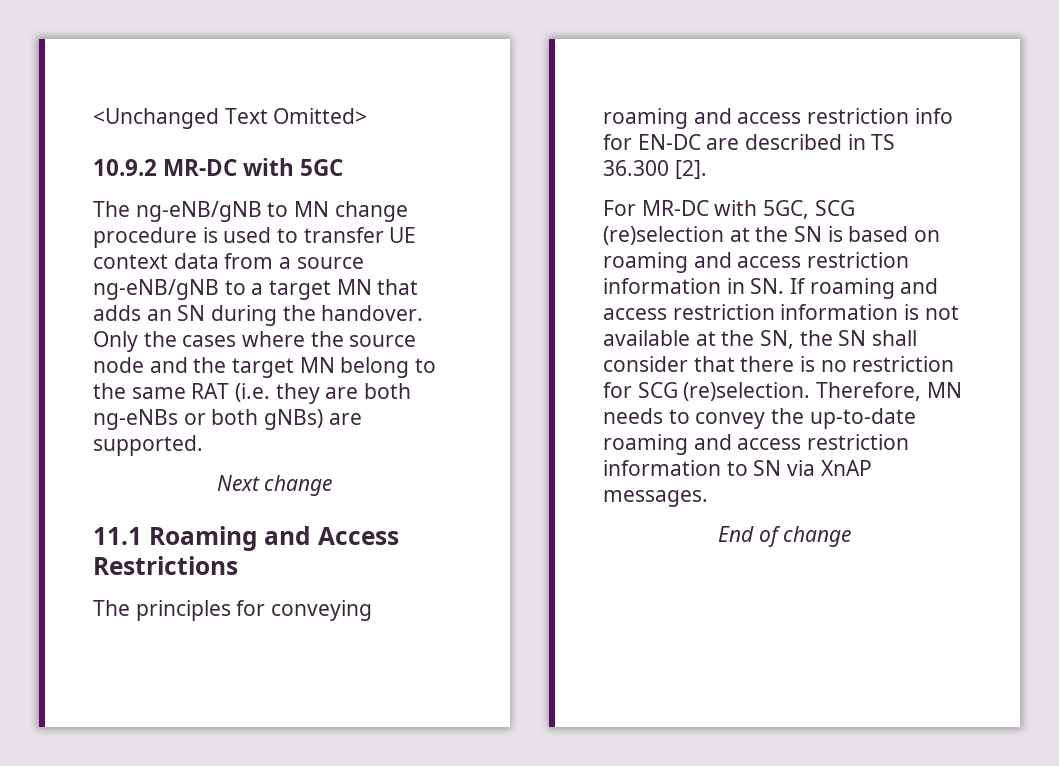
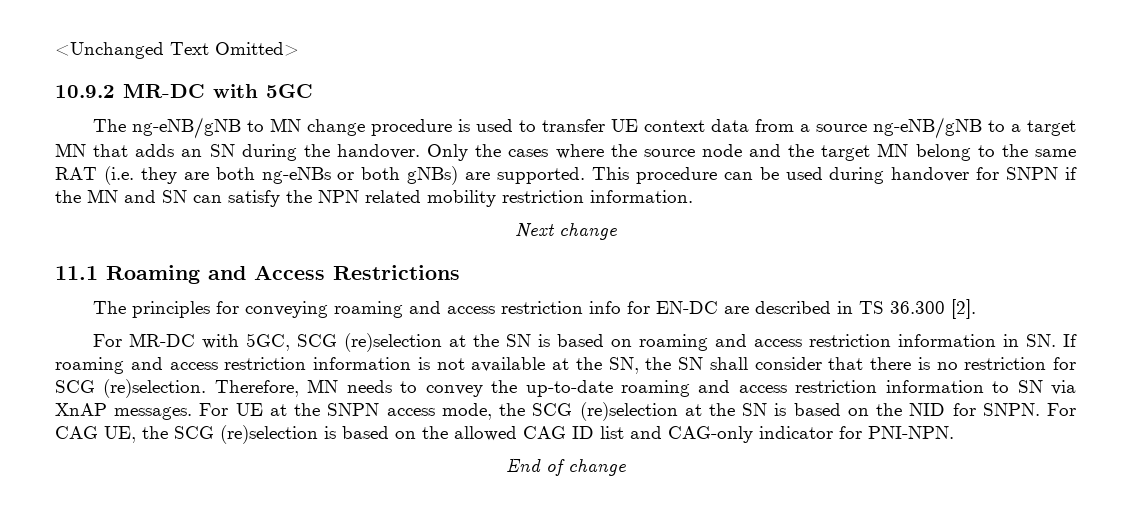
+ This procedure can be used during handover for SNPN if the MN and SN can satisfy the NPN related mobility restriction information.
+ For UE at the SNPN access mode, the SCG (re)selection at the SN is based on the NID for SNPN. For CAG UE, the SCG (re)selection is based on the allowed CAG ID list and CAG-only indicator for PNI-NPN.

